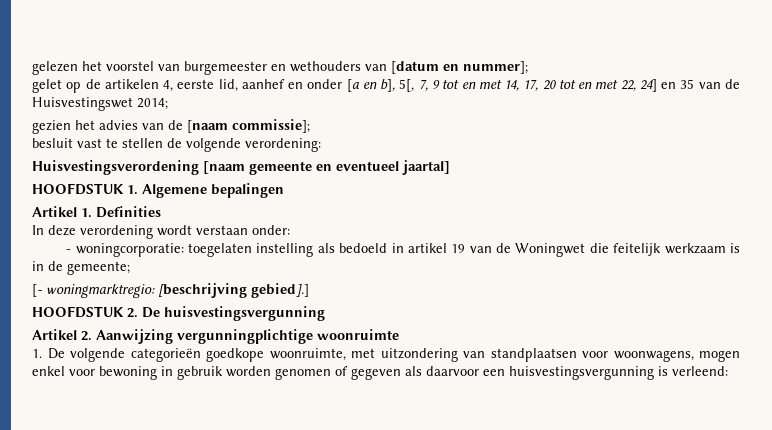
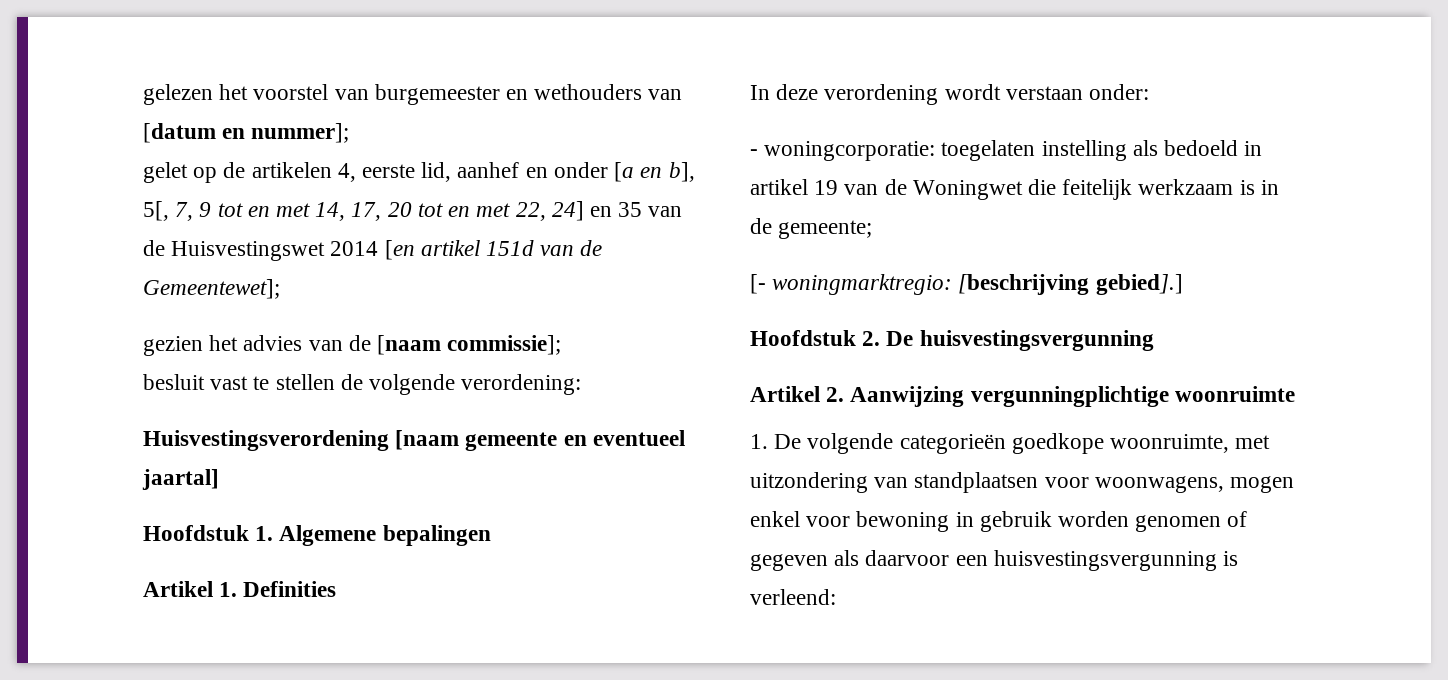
- gelet op de artikelen 4, eerste lid, aanhef en onder [a en b], 5[, 7, 9 tot en met 14, 17, 20 tot en met 22, 24] en 35 van de Huisvestingswet 2014;
+ gelet op de artikelen 4, eerste lid, aanhef en onder [a en b], 5[, 7, 9 tot en met 14, 17, 20 tot en met 22, 24] en 35 van de Huisvestingswet 2014 [en artikel 151d van de Gemeentewet];
- HOOFDSTUK 1. Algemene bepalingen
+ Hoofdstuk 1. Algemene bepalingen
- HOOFDSTUK 2. De huisvestingsvergunning
+ Hoofdstuk 2. De huisvestingsvergunning

